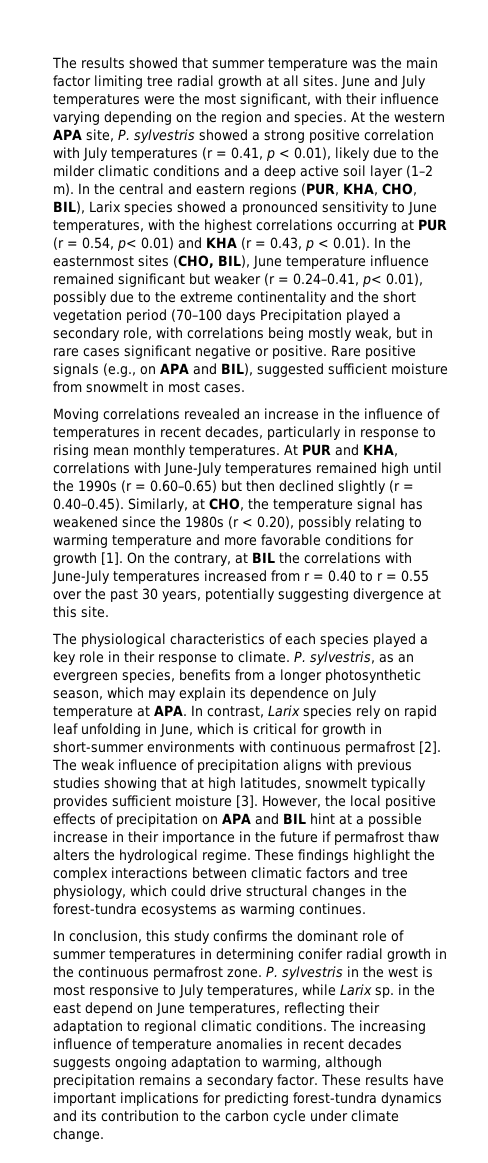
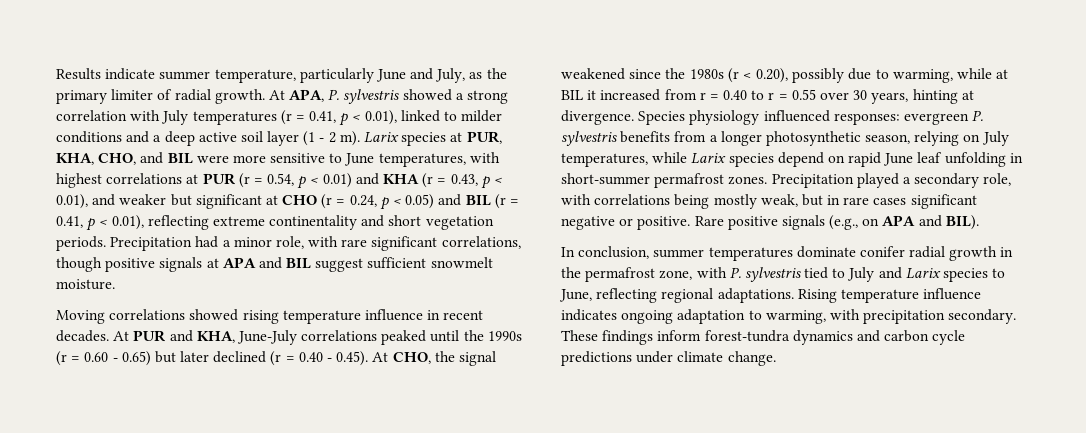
- The results showed that summer temperature was the main factor limiting tree radial growth at all sites. June and July temperatures were the most significant, with their influence varying depending on the region and species. At the western APA site, P. sylvestris showed a strong positive correlation with July temperatures (r = 0.41, p < 0.01), likely due to the milder climatic conditions and a deep active soil layer (1–2 m). In the central and eastern regions (PUR, KHA, CHO, BIL), Larix species showed a pronounced sensitivity to June temperatures, with the highest correlations occurring at PUR (r = 0.54, p< 0.01) and KHA (r = 0.43, p < 0.01). In the easternmost sites (CHO, BIL), June temperature influence remained significant but weaker (r = 0.24–0.41, p< 0.01), possibly due to the extreme continentality and the short vegetation period (70–100 days Precipitation played a secondary role, with correlations being mostly weak, but in rare cases significant negative or positive.
+ Results indicate summer temperature, particularly June and July, as the primary limiter of radial growth. At APA, P. sylvestris showed a strong correlation with July temperatures (r = 0.41, p < 0.01), linked to milder conditions and a deep active soil layer (1 - 2 m). Larix species at PUR, KHA, CHO, and BIL were more sensitive to June temperatures, with highest correlations at PUR (r = 0.54, p < 0.01) and KHA (r = 0.43, p < 0.01), and weaker but significant at CHO (r = 0.24, p < 0.05) and BIL (r = 0.41, p < 0.01), reflecting extreme continentality and short vegetation periods. Precipitation had a minor role, with rare significant correlations, though positive signals at APA and BIL suggest sufficient snowmelt moisture.
+ Moving correlations showed rising temperature influence in recent decades. At PUR and KHA, June-July correlations peaked until the 1990s (r = 0.60 - 0.65) but later declined (r = 0.40 - 0.45). At CHO, the signal weakened since the 1980s (r < 0.20), possibly due to warming, while at BIL it increased from r = 0.40 to r = 0.55 over 30 years, hinting at divergence. Species physiology influenced responses: evergreen P. sylvestris benefits from a longer photosynthetic season, relying on July temperatures, while Larix species depend on rapid June leaf unfolding in short-summer permafrost zones. Precipitation played a secondary role, with correlations being mostly weak, but in rare cases significant negative or positive.
- Rare positive signals (e.g., on APA and BIL), suggested sufficient moisture from snowmelt in most cases.
- Moving correlations revealed an increase in the influence of temperatures in recent decades, particularly in response to rising mean monthly temperatures. At PUR and KHA, correlations with June-July temperatures remained high until the 1990s (r = 0.60–0.65) but then declined slightly (r = 0.40–0.45). Similarly, at CHO, the temperature signal has weakened since the 1980s (r < 0.20), possibly relating to warming temperature and more favorable conditions for growth [1]. On the contrary, at BIL the correlations with June-July temperatures increased from r = 0.40 to r = 0.55 over the past 30 years, potentially suggesting divergence at this site.
- The physiological characteristics of each species played a key role in their response to climate. P. sylvestris, as an evergreen species, benefits from a longer photosynthetic season, which may explain its dependence on July temperature at APA. In contrast, Larix species rely on rapid leaf unfolding in June, which is critical for growth in short-summer environments with continuous permafrost [2]. The weak influence of precipitation aligns with previous studies showing that at high latitudes, snowmelt typically provides sufficient moisture [3]. However, the local positive effects of precipitation on APA and BIL hint at a possible increase in their importance in the future if permafrost thaw alters the hydrological regime. These findings highlight the complex interactions between climatic factors and tree physiology, which could drive structural changes in the forest-tundra ecosystems as warming continues.
- In conclusion, this study confirms the dominant role of summer temperatures in determining conifer radial growth in the continuous permafrost zone. P. sylvestris in the west is most responsive to July temperatures, while Larix sp. in the east depend on June temperatures, reflecting their adaptation to regional climatic conditions. The increasing influence of temperature anomalies in recent decades suggests ongoing adaptation to warming, although precipitation remains a secondary factor. These results have important implications for predicting forest-tundra dynamics and its contribution to the carbon cycle under climate change.
+ Rare positive signals (e.g., on APA and BIL).
+ In conclusion, summer temperatures dominate conifer radial growth in the permafrost zone, with P. sylvestris tied to July and Larix species to June, reflecting regional adaptations. Rising temperature influence indicates ongoing adaptation to warming, with precipitation secondary. These findings inform forest-tundra dynamics and carbon cycle predictions under climate change.

